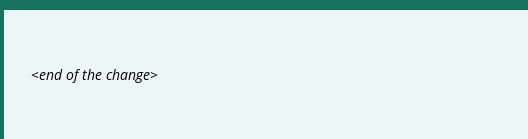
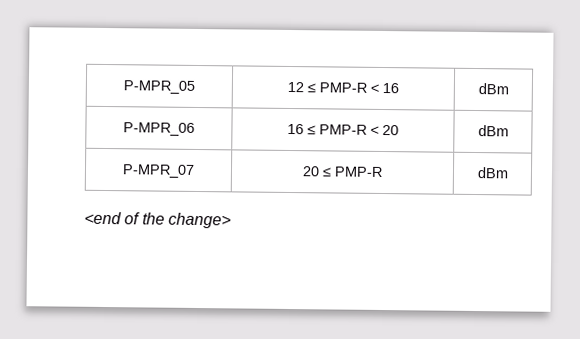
+ P-MPR_05 | 12 ≤ PMP-R < 16 | dBm
+ P-MPR_06 | 16 ≤ PMP-R < 20 | dBm
+ P-MPR_07 | 20 ≤ PMP-R | dBm

